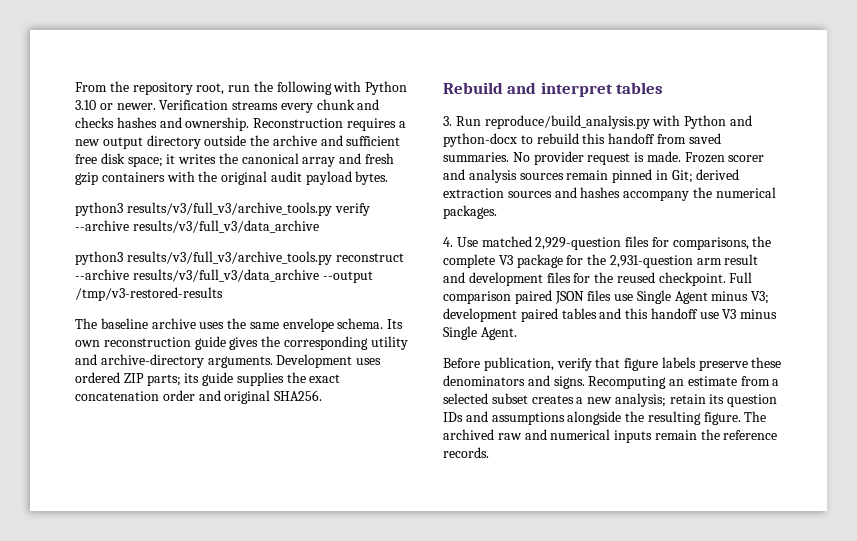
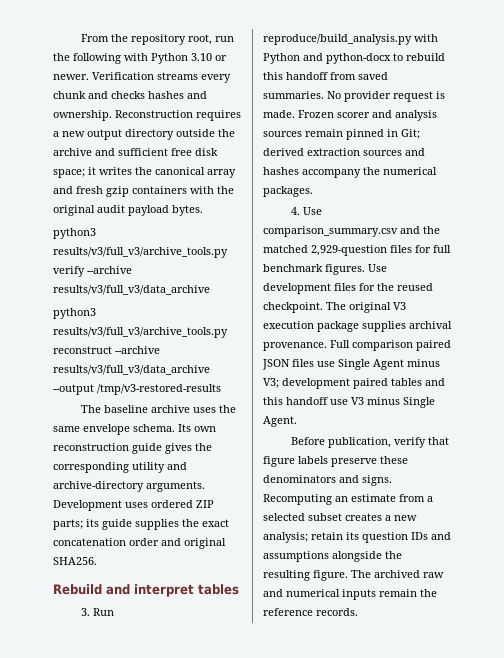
- 4. Use matched 2,929-question files for comparisons, the complete V3 package for the 2,931-question arm result and development files for the reused checkpoint.
+ 4. Use comparison_summary.csv and the matched 2,929-question files for full benchmark figures. Use development files for the reused checkpoint.
+ The original V3 execution package supplies archival provenance.

